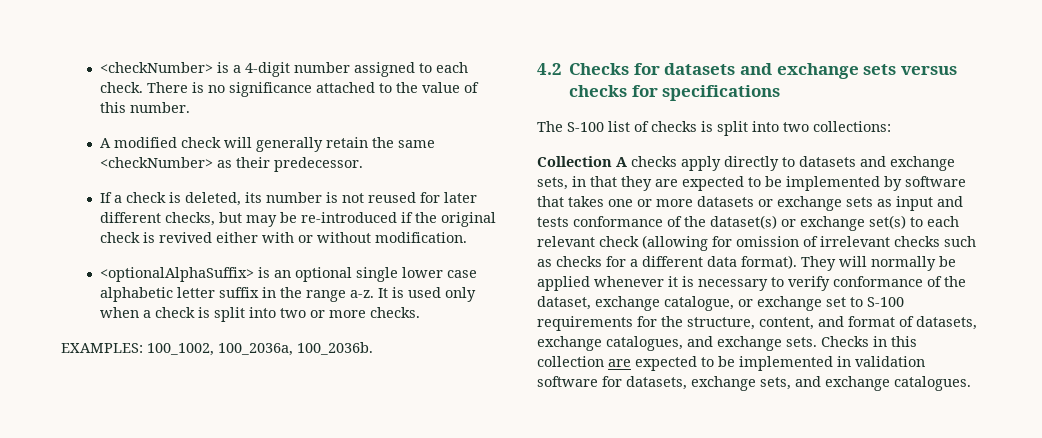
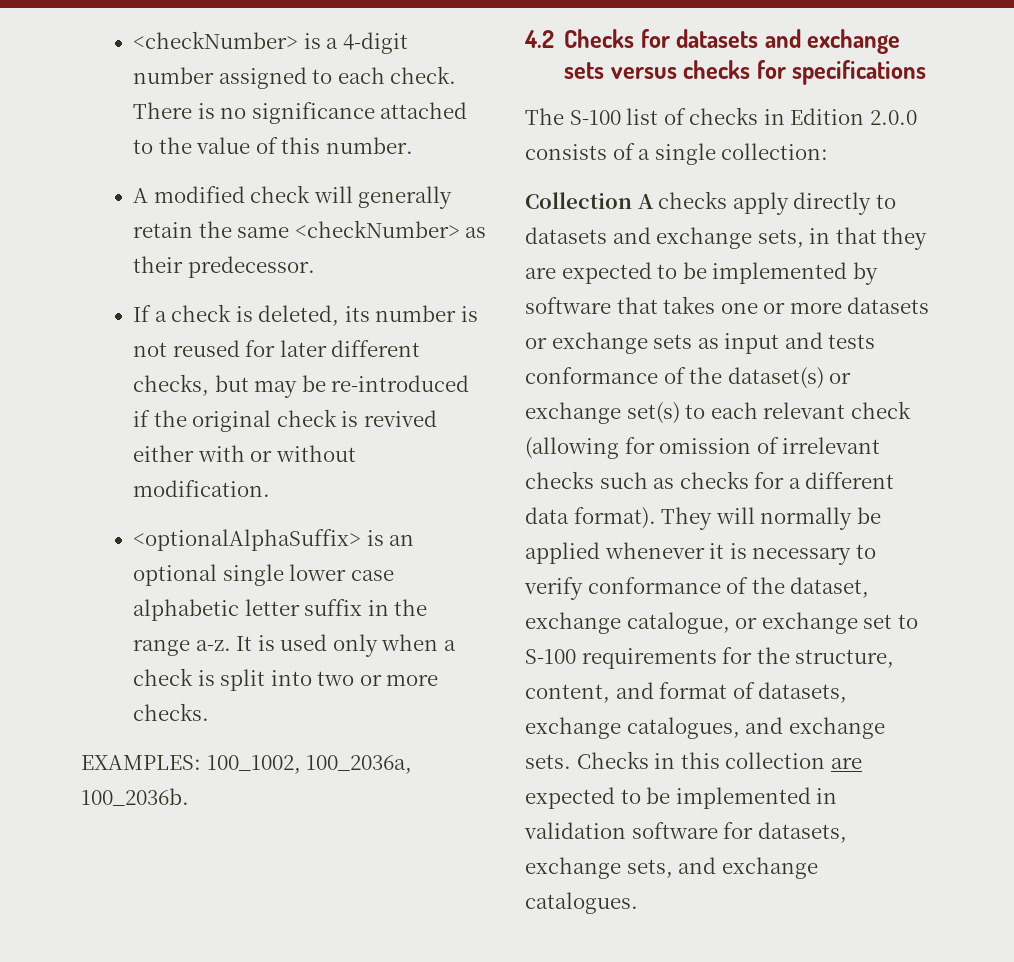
- The S-100 list of checks is split into two collections:
+ The S-100 list of checks in Edition 2.0.0 consists of a single collection:

